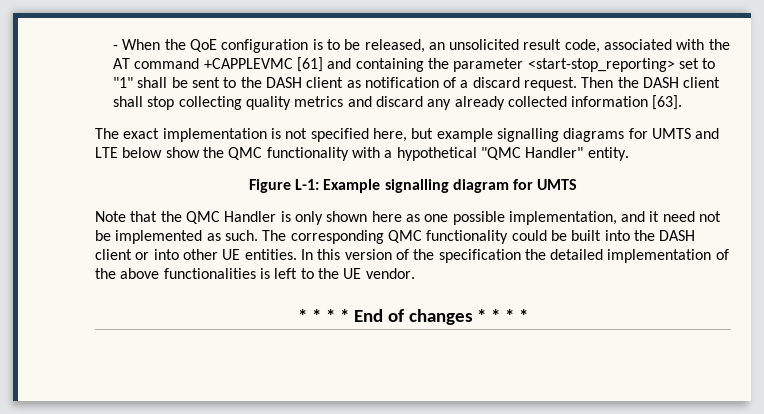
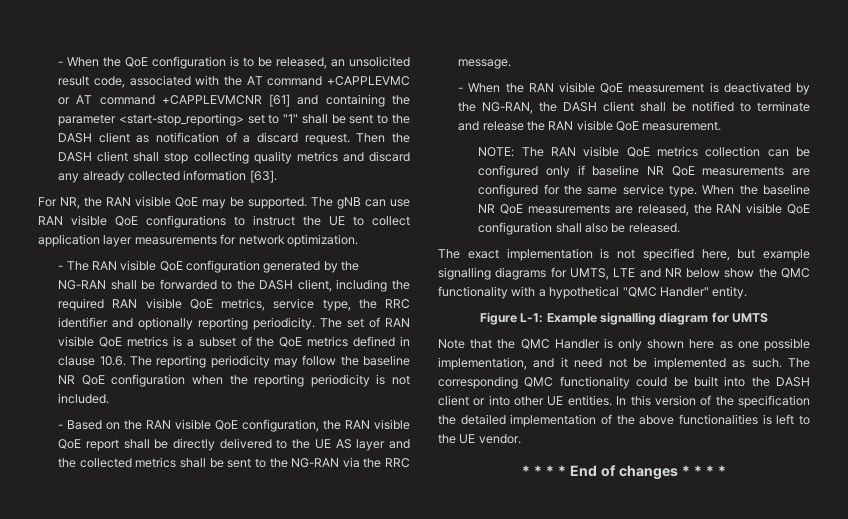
- - When the QoE configuration is to be released, an unsolicited result code, associated with the AT command +CAPPLEVMC [61] and containing the parameter <start-stop_reporting> set to "1" shall be sent to the DASH client as notification of a discard request.
+ - When the QoE configuration is to be released, an unsolicited result code, associated with the AT command +CAPPLEVMC or AT command +CAPPLEVMCNR [61] and containing the parameter <start-stop_reporting> set to "1" shall be sent to the DASH client as notification of a discard request.
+ For NR, the RAN visible QoE may be supported. The gNB can use RAN visible QoE configurations to instruct the UE to collect application layer measurements for network optimization.
+ - The RAN visible QoE configuration generated by the NG-RAN shall be forwarded to the DASH client, including the required RAN visible QoE metrics, service type, the RRC identifier and optionally reporting periodicity. The set of RAN visible QoE metrics is a subset of the QoE metrics defined in clause 10.6. The reporting periodicity may follow the baseline NR QoE configuration when the reporting periodicity is not included.
+ - Based on the RAN visible QoE configuration, the RAN visible QoE report shall be directly delivered to the UE AS layer and the collected metrics shall be sent to the NG-RAN via the RRC message.
+ - When the RAN visible QoE measurement is deactivated by the NG-RAN, the DASH client shall be notified to terminate and release the RAN visible QoE measurement.
+ NOTE: The RAN visible QoE metrics collection can be configured only if baseline NR QoE measurements are configured for the same service type. When the baseline NR QoE measurements are released, the RAN visible QoE configuration shall also be released.
- The exact implementation is not specified here, but example signalling diagrams for UMTS and LTE below show the QMC functionality with a hypothetical "QMC Handler" entity.
+ The exact implementation is not specified here, but example signalling diagrams for UMTS, LTE and NR below show the QMC functionality with a hypothetical "QMC Handler" entity.

